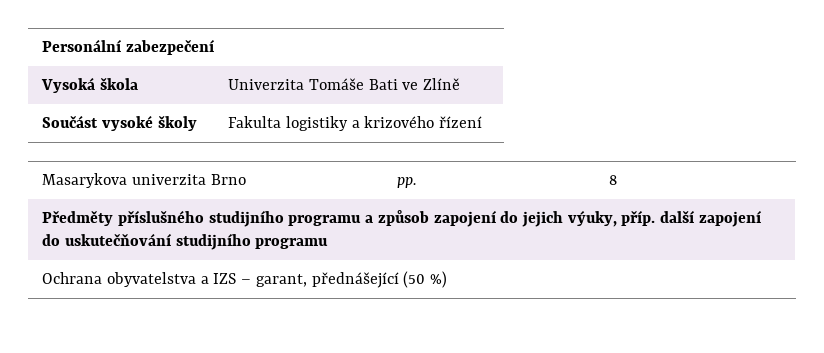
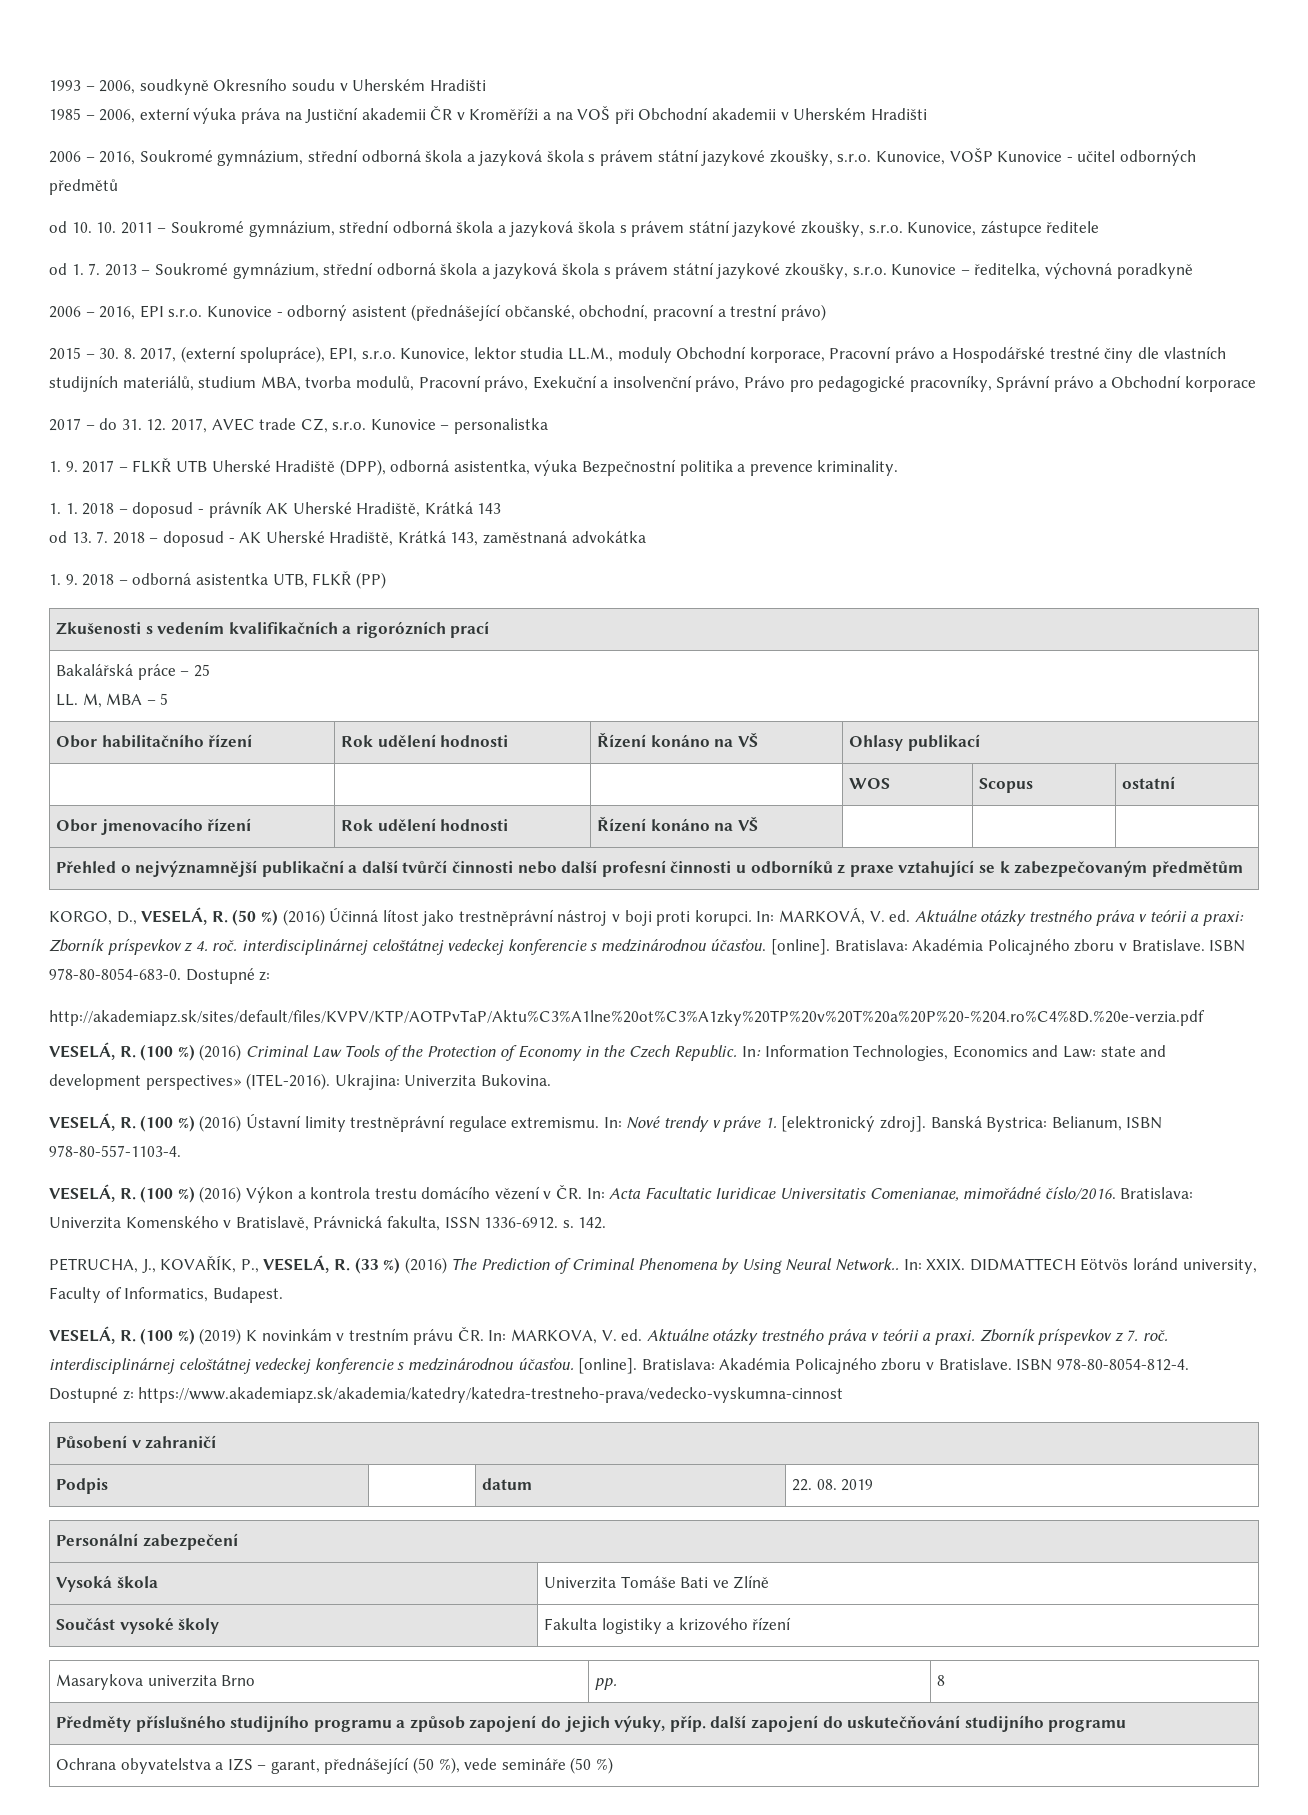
+ 1993 – 2006, soudkyně Okresního soudu v Uherském Hradišti
+ 1985 – 2006, externí výuka práva na Justiční akademii ČR v Kroměříži a na VOŠ při Obchodní akademii v Uherském Hradišti
+ 2006 – 2016, Soukromé gymnázium, střední odborná škola a jazyková škola s právem státní jazykové zkoušky, s.r.o. Kunovice, VOŠP Kunovice - učitel odborných předmětů
+ od 10. 10. 2011 – Soukromé gymnázium, střední odborná škola a jazyková škola s právem státní jazykové zkoušky, s.r.o. Kunovice, zástupce ředitele
+ od 1. 7. 2013 – Soukromé gymnázium, střední odborná škola a jazyková škola s právem státní jazykové zkoušky, s.r.o. Kunovice – ředitelka, výchovná poradkyně
+ 2006 – 2016, EPI s.r.o. Kunovice - odborný asistent (přednášející občanské, obchodní, pracovní a trestní právo)
+ 2015 – 30. 8. 2017, (externí spolupráce), EPI, s.r.o. Kunovice, lektor studia LL.M., moduly Obchodní korporace, Pracovní právo a Hospodářské trestné činy dle vlastních studijních materiálů, studium MBA, tvorba modulů, Pracovní právo, Exekuční a insolvenční právo, Právo pro pedagogické pracovníky, Správní právo a Obchodní korporace
+ 2017 – do 31. 12. 2017, AVEC trade CZ, s.r.o. Kunovice – personalistka
+ 1. 9. 2017 – FLKŘ UTB Uherské Hradiště (DPP), odborná asistentka, výuka Bezpečnostní politika a prevence kriminality.
+ 1. 1. 2018 – doposud - právník AK Uherské Hradiště, Krátká 143
+ od 13. 7. 2018 – doposud - AK Uherské Hradiště, Krátká 143, zaměstnaná advokátka
+ 1. 9. 2018 – odborná asistentka UTB, FLKŘ (PP)
+ Zkušenosti s vedením kvalifikačních a rigorózních prací
+ Bakalářská práce – 25
+ LL. M, MBA – 5
+ Obor habilitačního řízení | Rok udělení hodnosti | Řízení konáno na VŠ | Ohlasy publikací
+ | | | WOS | Scopus | ostatní
+ Obor jmenovacího řízení | Rok udělení hodnosti | Řízení konáno na VŠ | | |
+ Přehled o nejvýznamnější publikační a další tvůrčí činnosti nebo další profesní činnosti u odborníků z praxe vztahující se k zabezpečovaným předmětům
+ KORGO, D., VESELÁ, R. (50 %) (2016) Účinná lítost jako trestněprávní nástroj v boji proti korupci. In: MARKOVÁ, V. ed. Aktuálne otázky trestného práva v teórii a praxi: Zborník príspevkov z 4. roč. interdisciplinárnej celoštátnej vedeckej konferencie s medzinárodnou účasťou. [online]. Bratislava: Akadémia Policajného zboru v Bratislave. ISBN 978-80-8054-683-0. Dostupné z:
+ http://akademiapz.sk/sites/default/files/KVPV/KTP/AOTPvTaP/Aktu%C3%A1lne%20ot%C3%A1zky%20TP%20v%20T%20a%20P%20-%204.ro%C4%8D.%20e-verzia.pdf
+ VESELÁ, R. (100 %) (2016) Criminal Law Tools of the Protection of Economy in the Czech Republic. In: Information Technologies, Economics and Law: state and development perspectives» (ITEL-2016). Ukrajina: Univerzita Bukovina.
+ VESELÁ, R. (100 %) (2016) Ústavní limity trestněprávní regulace extremismu. In: Nové trendy v práve 1. [elektronický zdroj]. Banská Bystrica: Belianum, ISBN 978-80-557-1103-4.
+ VESELÁ, R. (100 %) (2016) Výkon a kontrola trestu domácího vězení v ČR. In: Acta Facultatic Iuridicae Universitatis Comenianae, mimořádné číslo/2016. Bratislava: Univerzita Komenského v Bratislavě, Právnická fakulta, ISSN 1336-6912. s. 142.
+ PETRUCHA, J., KOVAŘÍK, P., VESELÁ, R. (33 %) (2016) The Prediction of Criminal Phenomena by Using Neural Network.. In: XXIX. DIDMATTECH Eötvös loránd university, Faculty of Informatics, Budapest.
+ VESELÁ, R. (100 %) (2019) K novinkám v trestním právu ČR. In: MARKOVA, V. ed. Aktuálne otázky trestného práva v teórii a praxi. Zborník príspevkov z 7. roč. interdisciplinárnej celoštátnej vedeckej konferencie s medzinárodnou účasťou. [online]. Bratislava: Akadémia Policajného zboru v Bratislave. ISBN 978-80-8054-812-4. Dostupné z: https://www.akademiapz.sk/akademia/katedry/katedra-trestneho-prava/vedecko-vyskumna-cinnost
+ Působení v zahraničí
+ Podpis | | datum | 22. 08. 2019
- Ochrana obyvatelstva a IZS – garant, přednášející (50 %)
+ Ochrana obyvatelstva a IZS – garant, přednášející (50 %), vede semináře (50 %)

